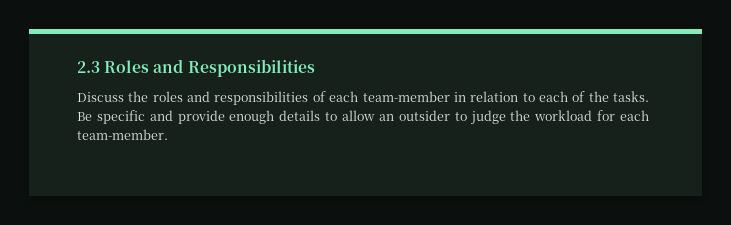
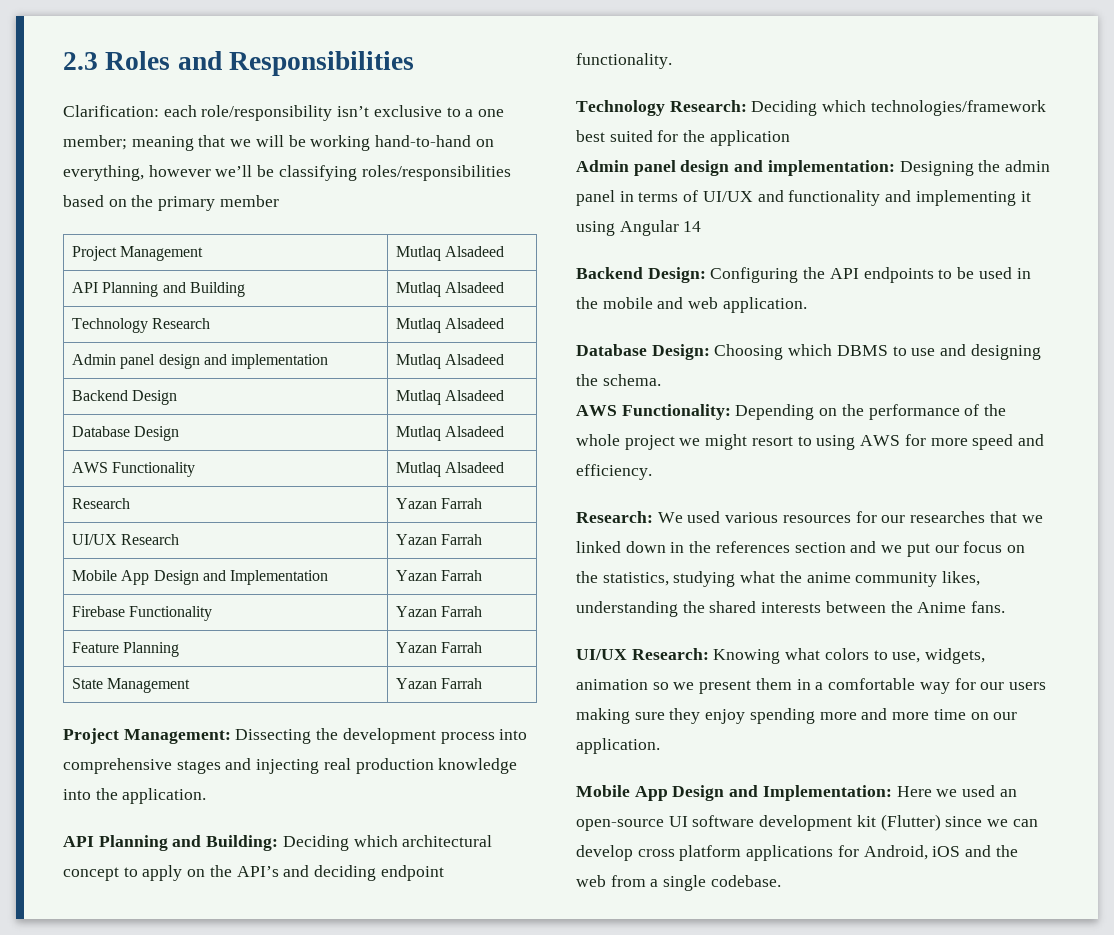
- Discuss the roles and responsibilities of each team-member in relation to each of the tasks. Be specific and provide enough details to allow an outsider to judge the workload for each team-member.
+ Clarification: each role/responsibility isn’t exclusive to a one member; meaning that we will be working hand-to-hand on everything, however we’ll be classifying roles/responsibilities based on the primary member
+ Project Management | Mutlaq Alsadeed
+ API Planning and Building | Mutlaq Alsadeed
+ Technology Research | Mutlaq Alsadeed
+ Admin panel design and implementation | Mutlaq Alsadeed
+ Backend Design | Mutlaq Alsadeed
+ Database Design | Mutlaq Alsadeed
+ AWS Functionality | Mutlaq Alsadeed
+ Research | Yazan Farrah
+ UI/UX Research | Yazan Farrah
+ Mobile App Design and Implementation | Yazan Farrah
+ Firebase Functionality | Yazan Farrah
+ Feature Planning | Yazan Farrah
+ State Management | Yazan Farrah
+ Project Management: Dissecting the development process into comprehensive stages and injecting real production knowledge into the application.
+ API Planning and Building: Deciding which architectural concept to apply on the API’s and deciding endpoint functionality.
+ Technology Research: Deciding which technologies/framework best suited for the application
+ Admin panel design and implementation: Designing the admin panel in terms of UI/UX and functionality and implementing it using Angular 14
+ Backend Design: Configuring the API endpoints to be used in the mobile and web application.
+ Database Design: Choosing which DBMS to use and designing the schema.
+ AWS Functionality: Depending on the performance of the whole project we might resort to using AWS for more speed and efficiency.
+ Research: We used various resources for our researches that we linked down in the references section and we put our focus on the statistics, studying what the anime community likes, understanding the shared interests between the Anime fans.
+ UI/UX Research: Knowing what colors to use, widgets, animation so we present them in a comfortable way for our users making sure they enjoy spending more and more time on our application.
+ Mobile App Design and Implementation: Here we used an open-source UI software development kit (Flutter) since we can develop cross platform applications for Android, iOS and the web from a single codebase.

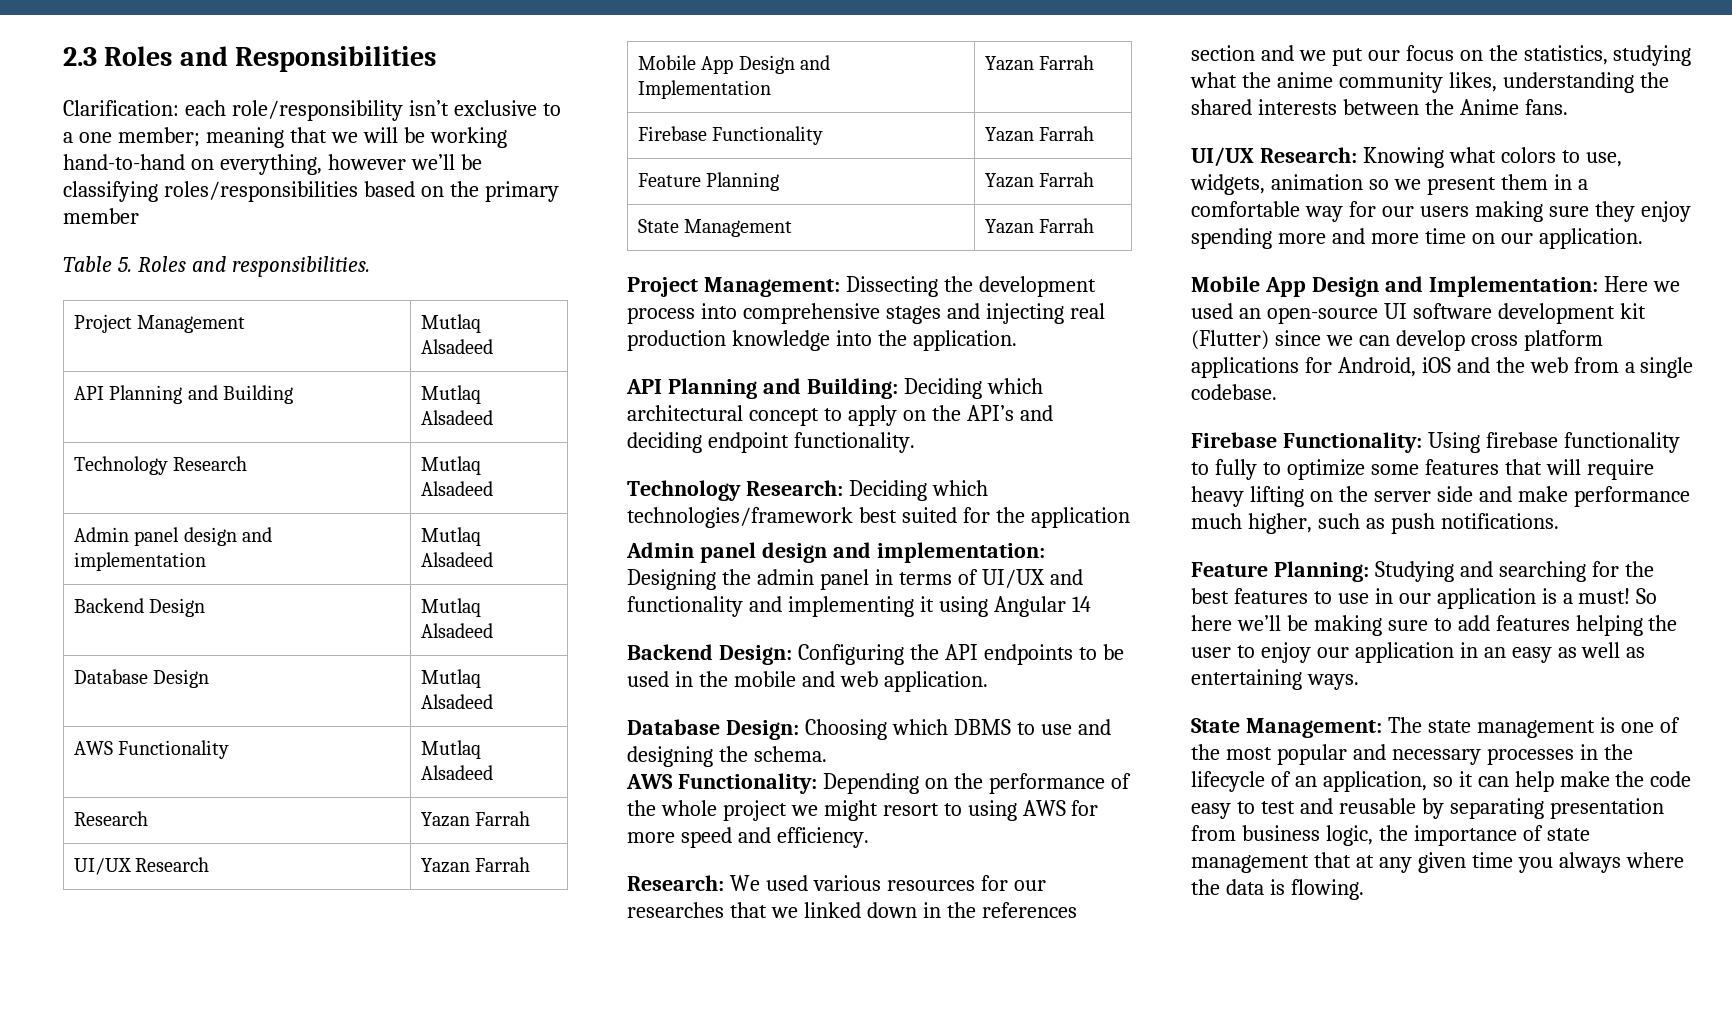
+ Table 5. Roles and responsibilities.
+ Firebase Functionality: Using firebase functionality to fully to optimize some features that will require heavy lifting on the server side and make performance much higher, such as push notifications.
+ Feature Planning: Studying and searching for the best features to use in our application is a must! So here we’ll be making sure to add features helping the user to enjoy our application in an easy as well as entertaining ways.
+ State Management: The state management is one of the most popular and necessary processes in the lifecycle of an application, so it can help make the code easy to test and reusable by separating presentation from business logic, the importance of state management that at any given time you always where the data is flowing.

